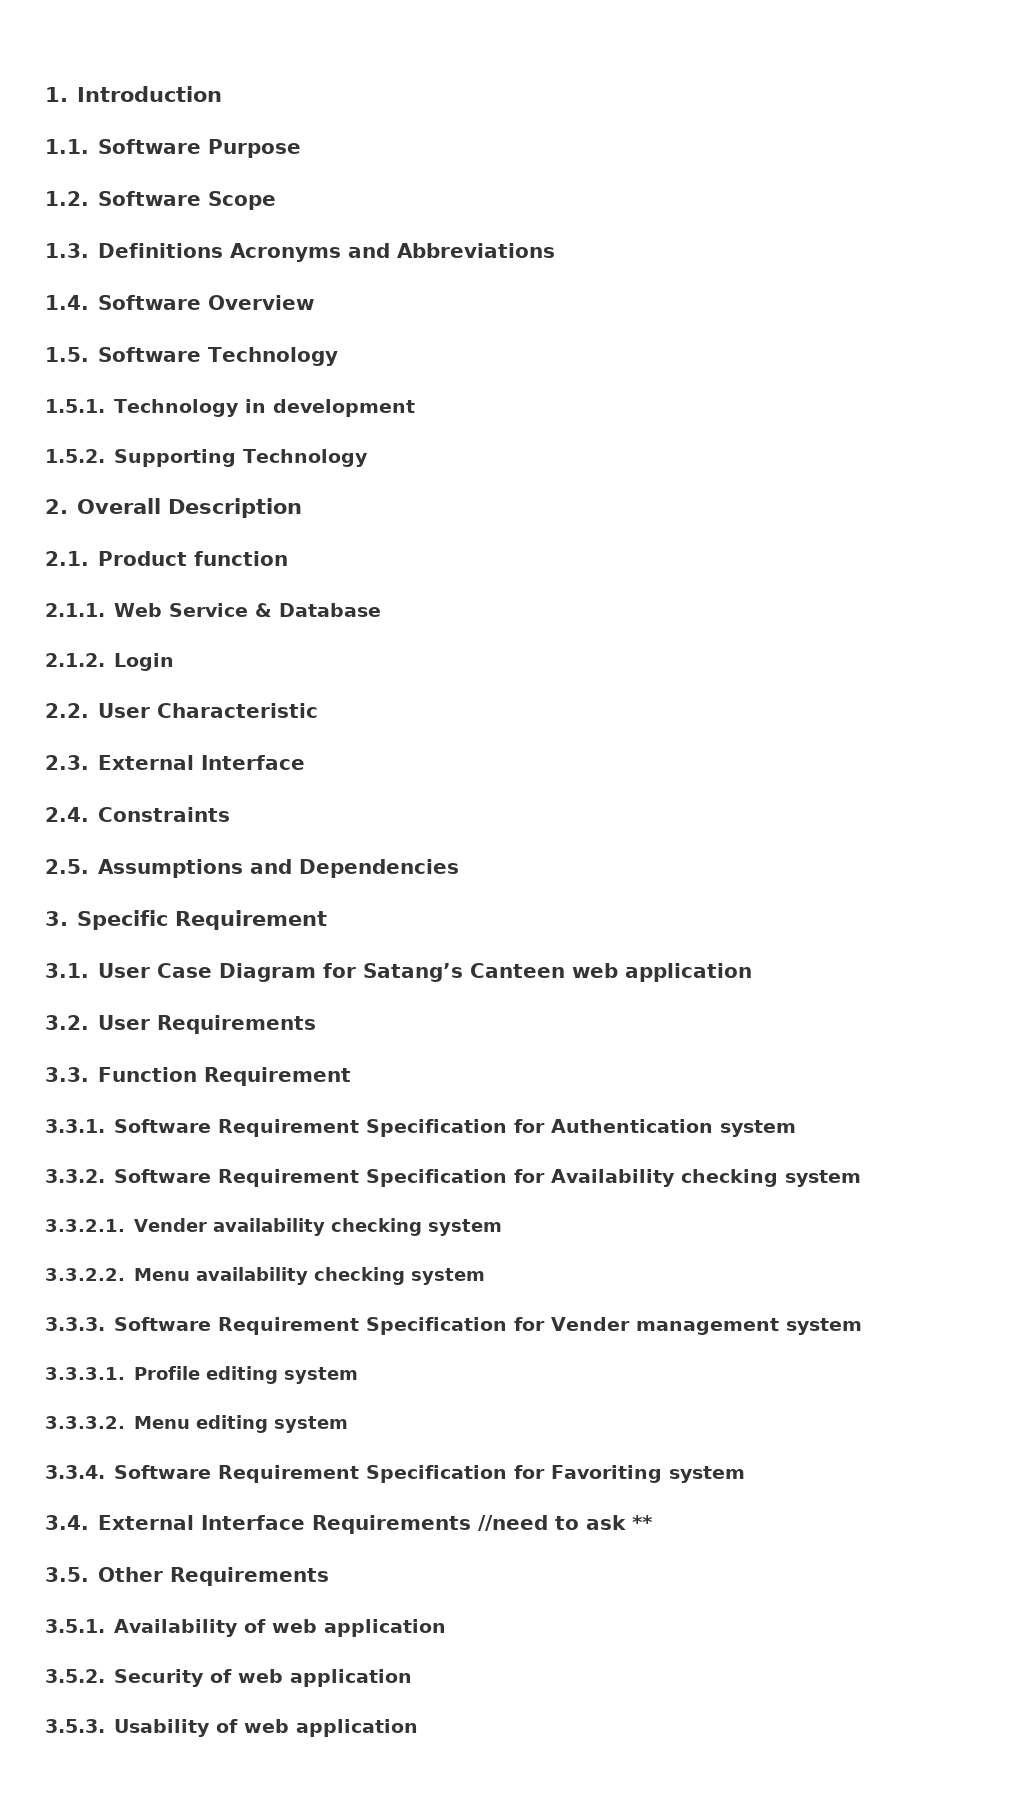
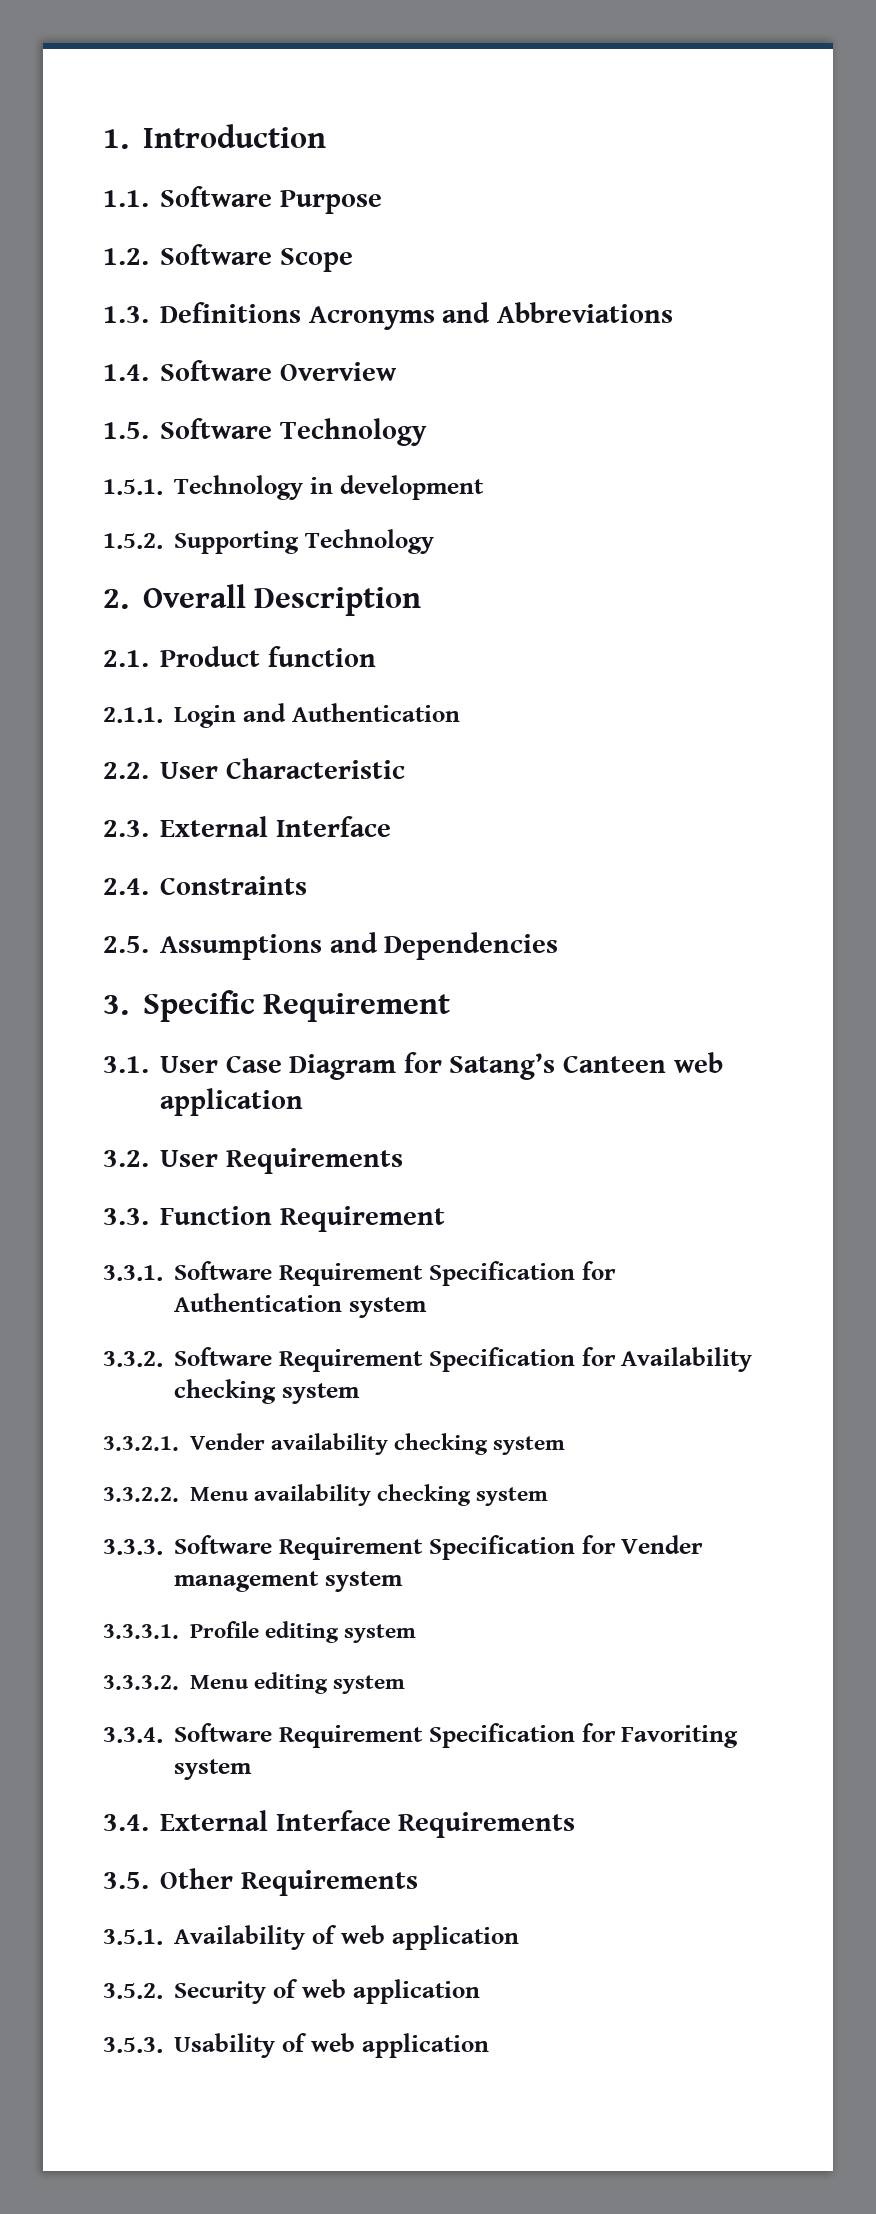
- 2.1.1. Web Service & Database
- 2.1.2. Login
+ 2.1.1. Login and Authentication
- 3.4. External Interface Requirements //need to ask **
+ 3.4. External Interface Requirements

